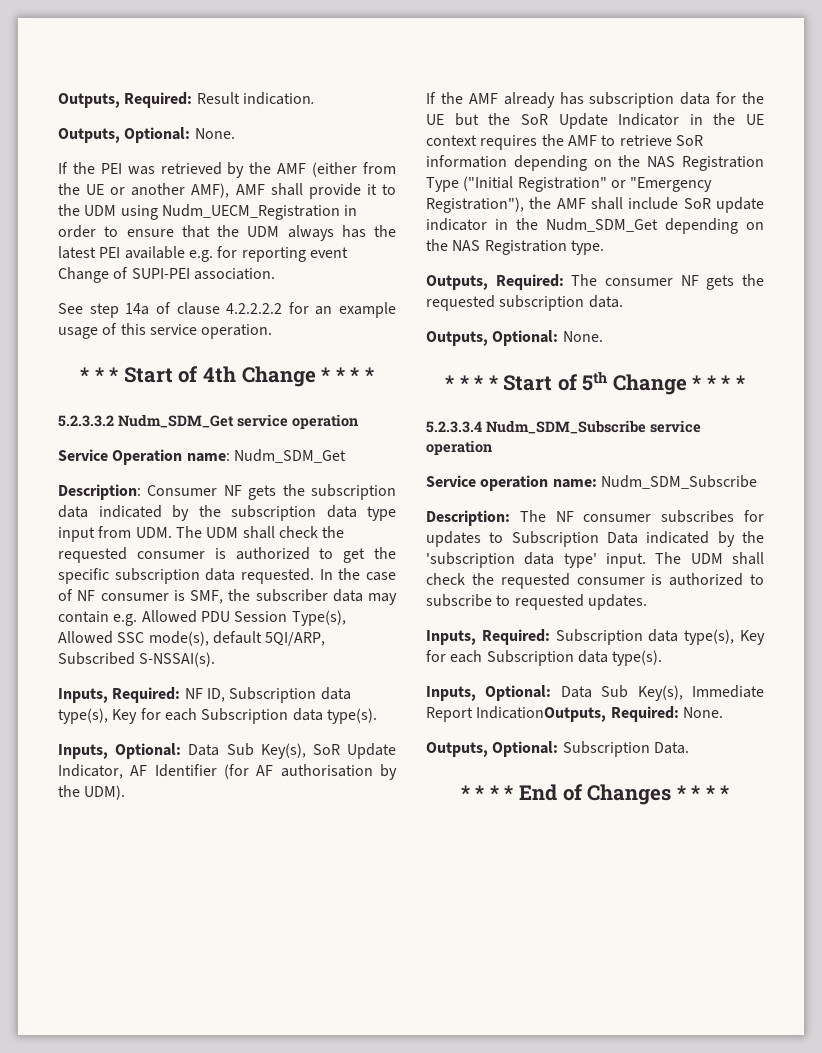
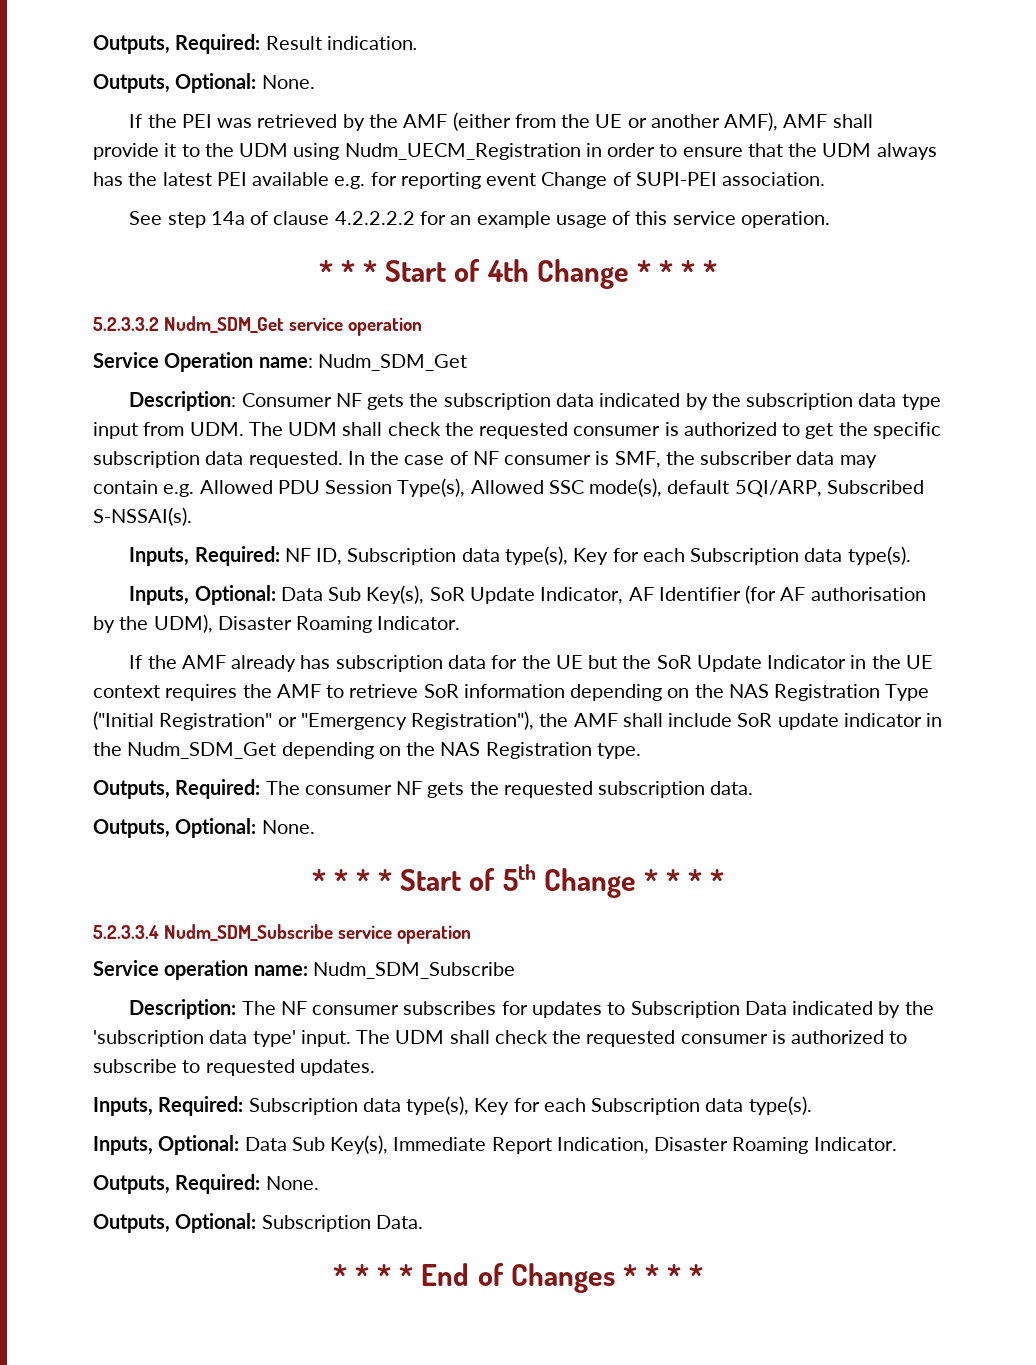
- Inputs, Optional: Data Sub Key(s), SoR Update Indicator, AF Identifier (for AF authorisation by the UDM).
+ Inputs, Optional: Data Sub Key(s), SoR Update Indicator, AF Identifier (for AF authorisation by the UDM), Disaster Roaming Indicator.
- Inputs, Optional: Data Sub Key(s), Immediate Report IndicationOutputs, Required: None.
+ Inputs, Optional: Data Sub Key(s), Immediate Report Indication, Disaster Roaming Indicator.
+ Outputs, Required: None.

